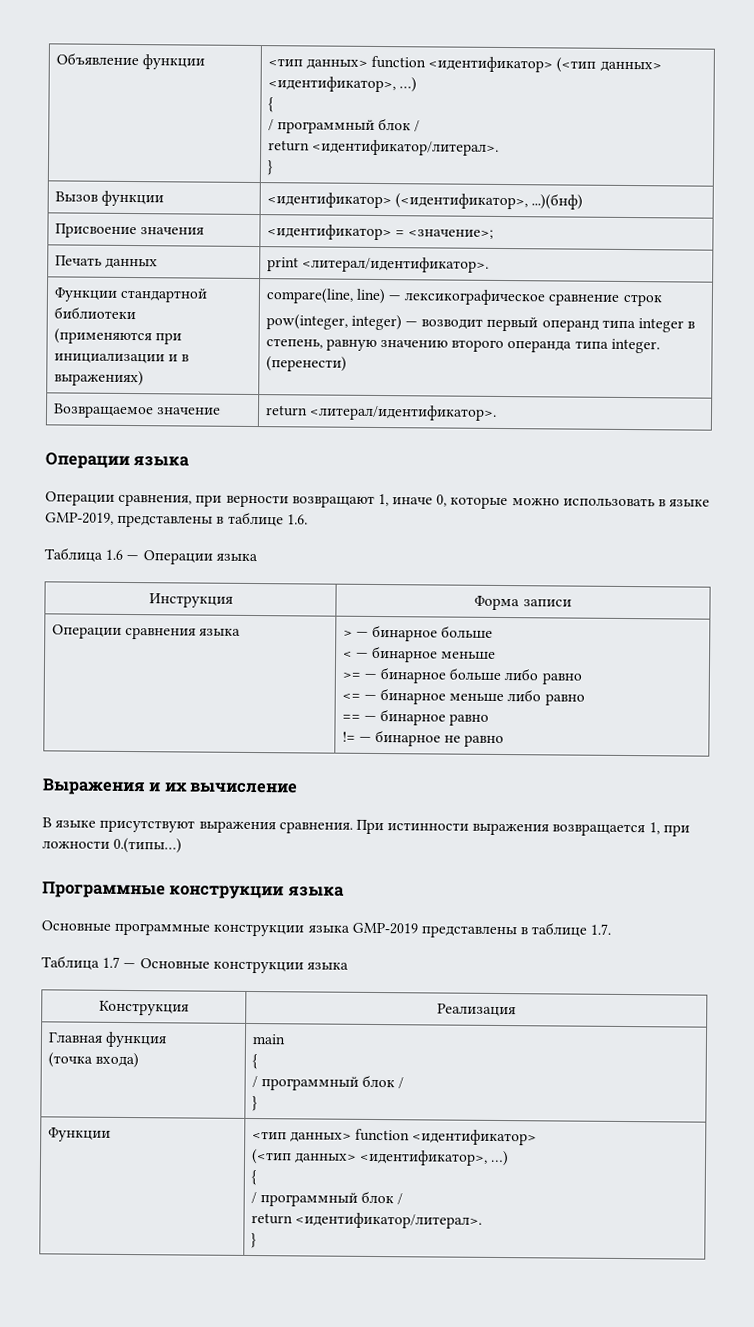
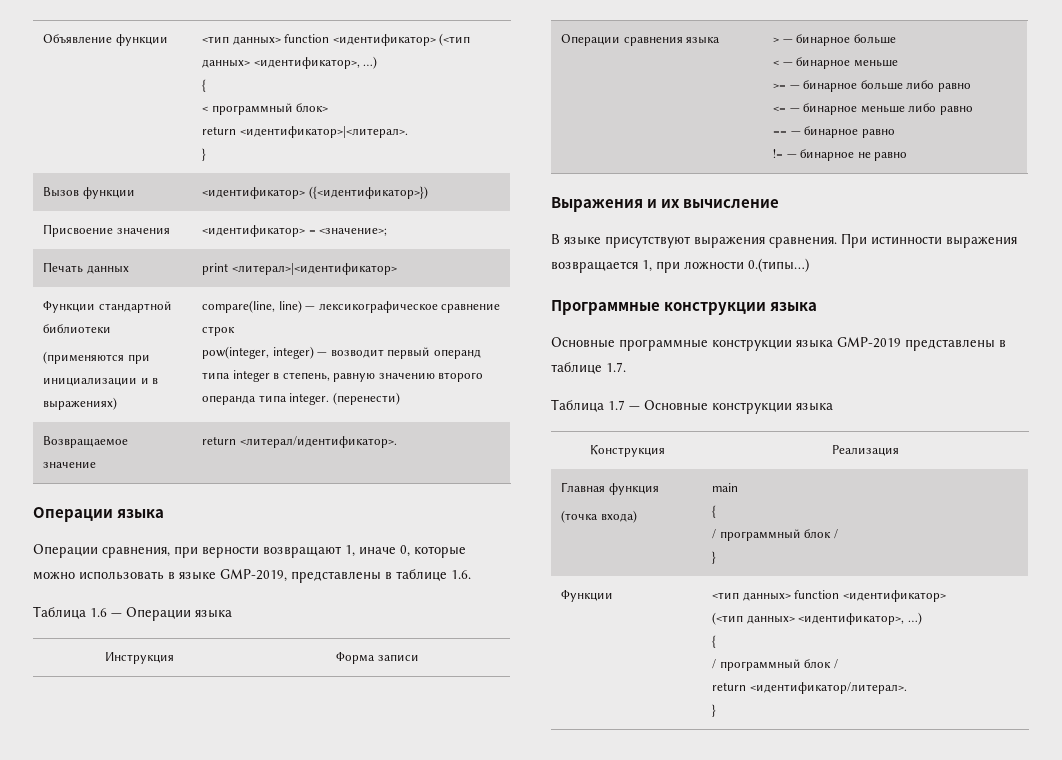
  Объявление функции | <тип данных> function <идентификатор> (<тип данных> <идентификатор>, …)
  {
- / программный блок /
- return <идентификатор/литерал>.
+ < программный блок>
+ return <идентификатор>|<литерал>.
- Вызов функции | <идентификатор> (<идентификатор>, ...)(бнф)
+ Вызов функции | <идентификатор> ({<идентификатор>})
- Печать данных | print <литерал/идентификатор>.
+ Печать данных | print <литерал>|<идентификатор>

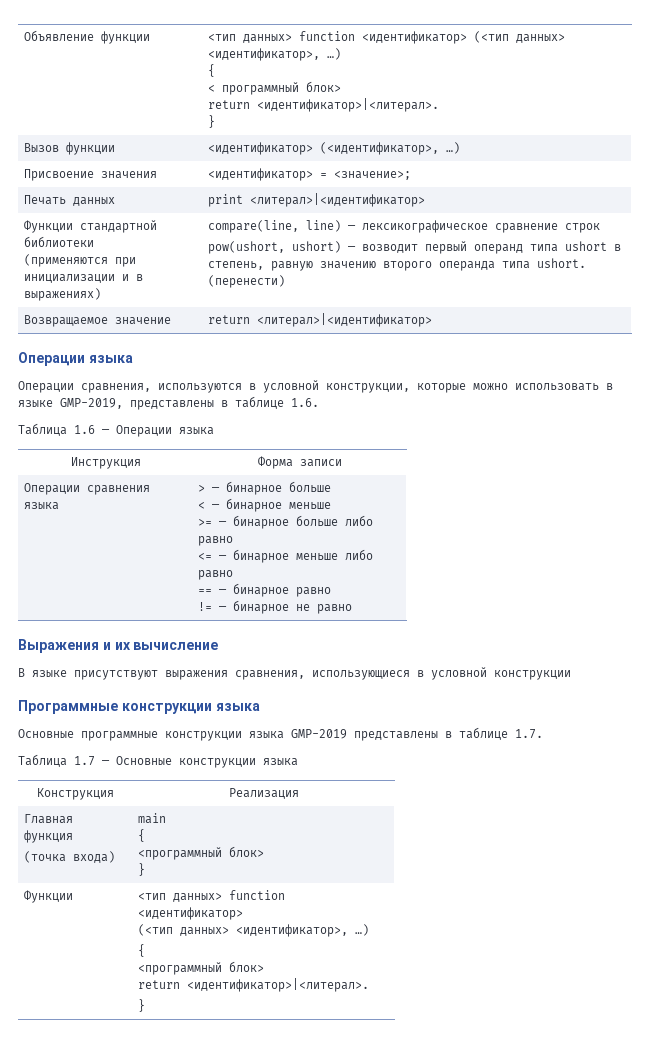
- Вызов функции | <идентификатор> ({<идентификатор>})
+ Вызов функции | <идентификатор> (<идентификатор>, …)
  Функции стандартной библиотеки
  (применяются при инициализации и в выражениях) | compare(line, line) — лексикографическое сравнение строк
- pow(integer, integer) — возводит первый операнд типа integer в степень, равную значению второго операнда типа integer. (перенести)
+ pow(ushort, ushort) — возводит первый операнд типа ushort в степень, равную значению второго операнда типа ushort. (перенести)
- Возвращаемое значение | return <литерал/идентификатор>.
+ Возвращаемое значение | return <литерал>|<идентификатор>
- Операции сравнения, при верности возвращают 1, иначе 0, которые можно использовать в языке GMP-2019, представлены в таблице 1.6.
+ Операции сравнения, используются в условной конструкции, которые можно использовать в языке GMP-2019, представлены в таблице 1.6.
- В языке присутствуют выражения сравнения. При истинности выражения возвращается 1, при ложности 0.(типы…)
+ В языке присутствуют выражения сравнения, использующиеся в условной конструкции
  Главная функция
  (точка входа) | main
  {
- / программный блок /
+ <программный блок>
  Функции | <тип данных> function <идентификатор>
  (<тип данных> <идентификатор>, …)
  {
- / программный блок /
- return <идентификатор/литерал>.
+ <программный блок>
+ return <идентификатор>|<литерал>.

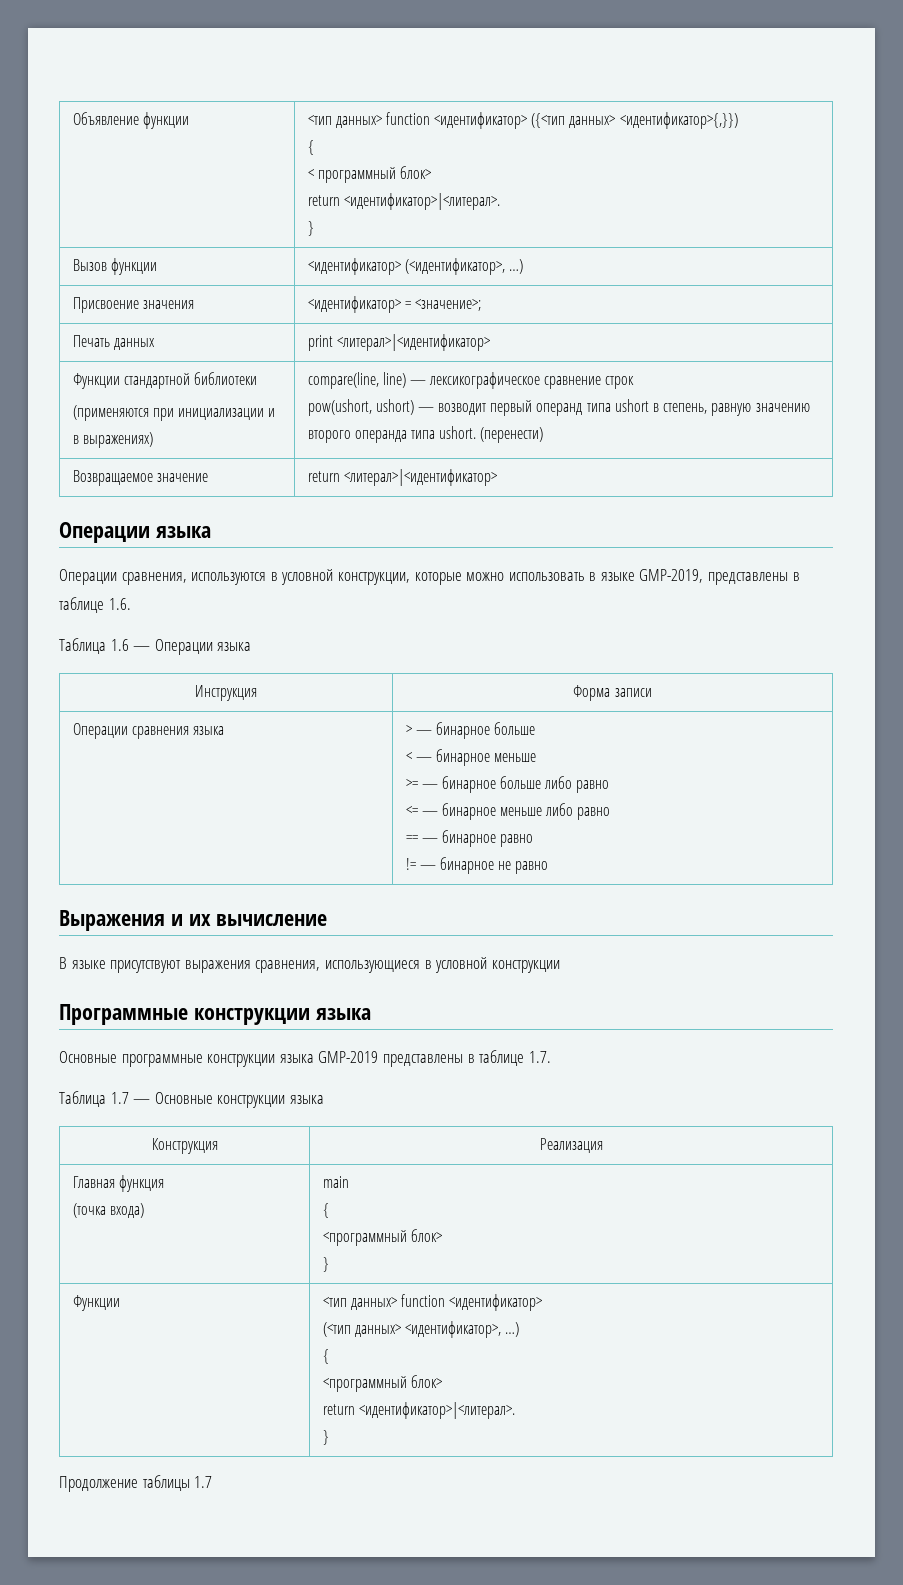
- Объявление функции | <тип данных> function <идентификатор> (<тип данных> <идентификатор>, …)
+ Объявление функции | <тип данных> function <идентификатор> ({<тип данных> <идентификатор>{,}})
+ Продолжение таблицы 1.7

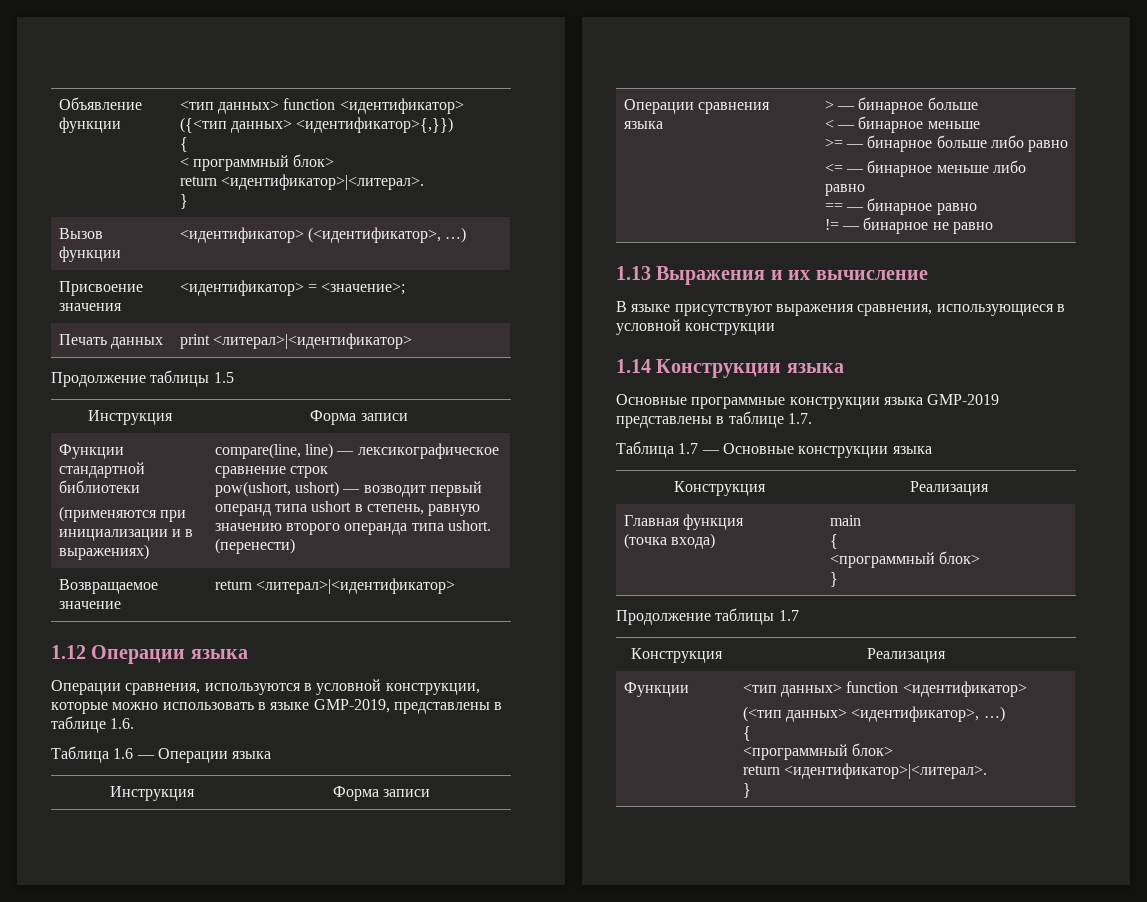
+ Продолжение таблицы 1.5
+ Инструкция | Форма записи
  Возвращаемое значение | return <литерал>|<идентификатор>
- Операции языка
+ 1.12 Операции языка
- Выражения и их вычисление
+ 1.13 Выражения и их вычисление
- Программные конструкции языка
+ 1.14 Конструкции языка
+ Продолжение таблицы 1.7
+ Конструкция | Реализация
- Продолжение таблицы 1.7

